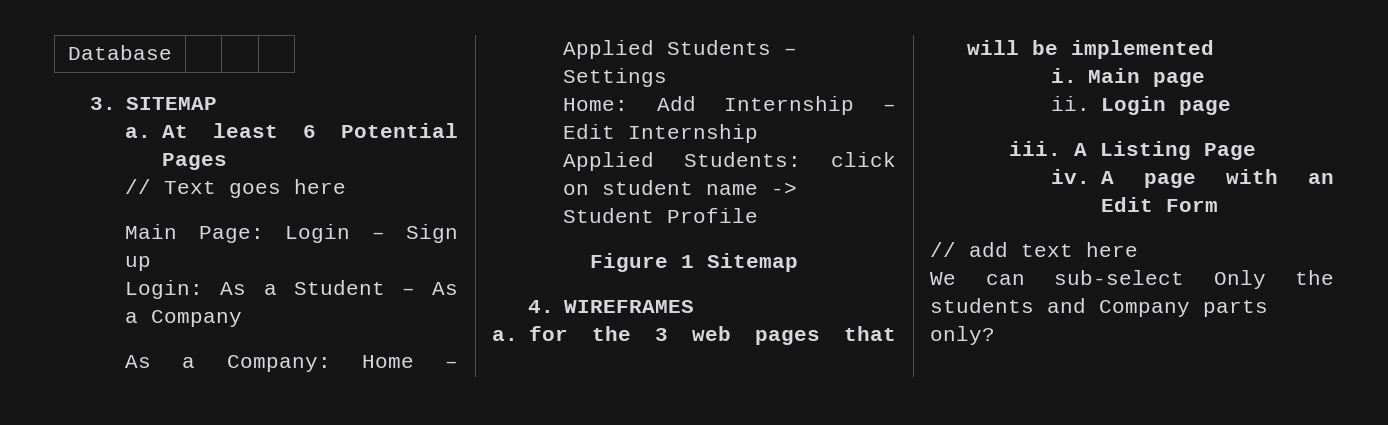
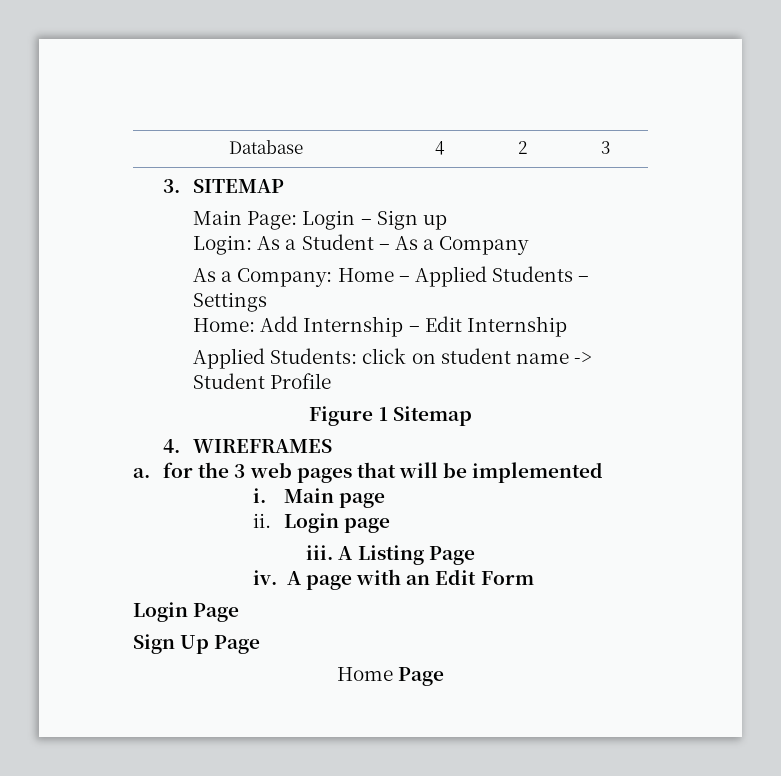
- Database | | |
+ Database | 4 | 2 | 3
- a. At least 6 Potential Pages
- // Text goes here
- // add text here
- We can sub-select Only the students and Company parts only?
+ Login Page
+ Sign Up Page
+ Home Page

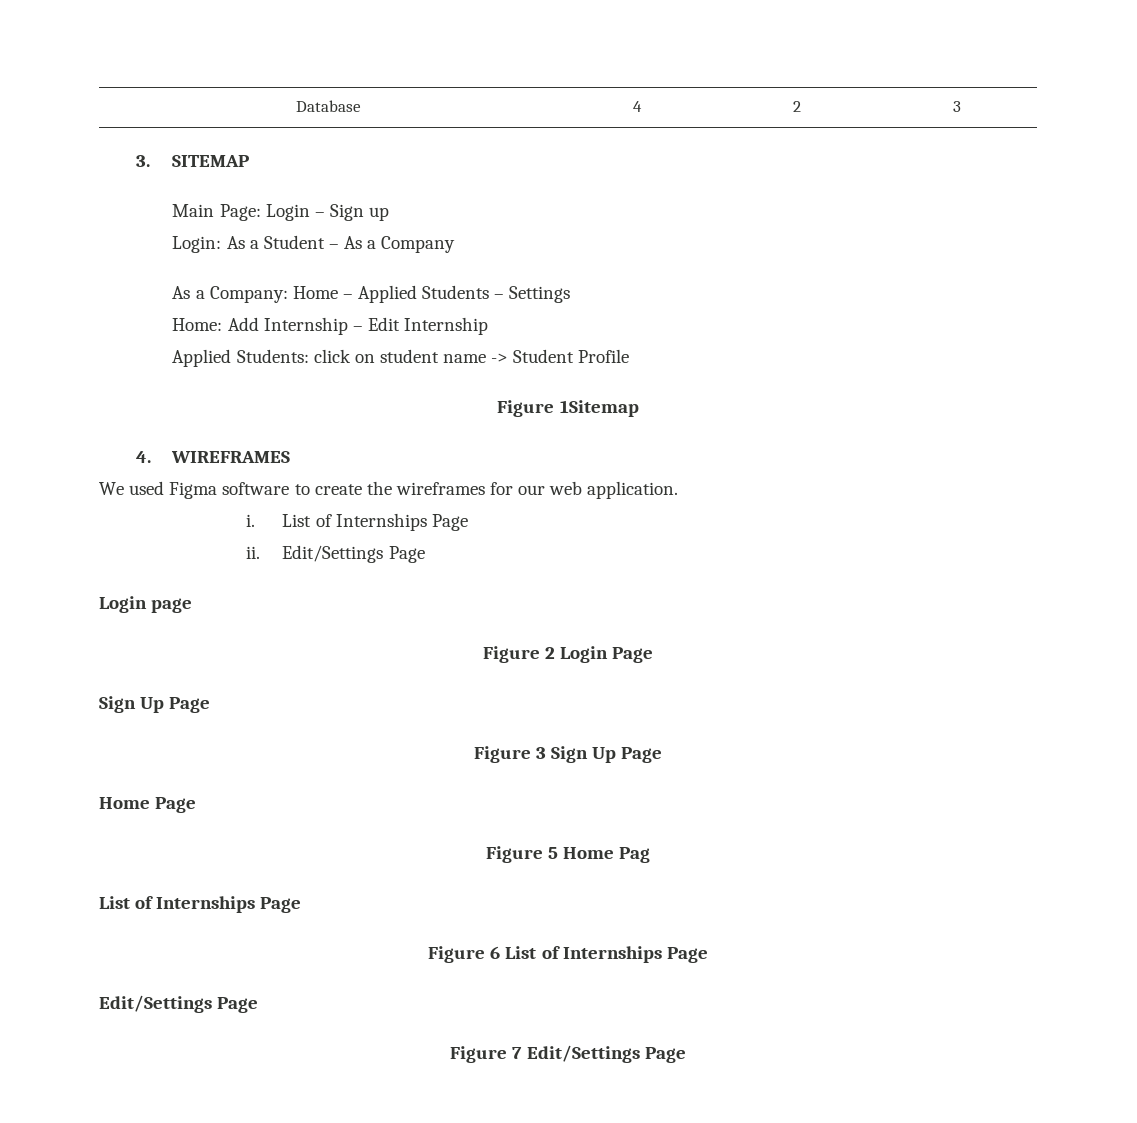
- Figure 1 Sitemap
+ Figure 1Sitemap
- a. for the 3 web pages that will be implemented
- i. Main page
+ We used Figma software to create the wireframes for our web application.
+ i. List of Internships Page
- ii. Login page
+ ii. Edit/Settings Page
+ Login page
- iii. A Listing Page
- iv. A page with an Edit Form
- Login Page
+ Figure 2 Login Page
+ Figure 3 Sign Up Page
  Home Page
+ Figure 5 Home Pag
+ List of Internships Page
+ Figure 6 List of Internships Page
+ Edit/Settings Page
+ Figure 7 Edit/Settings Page

